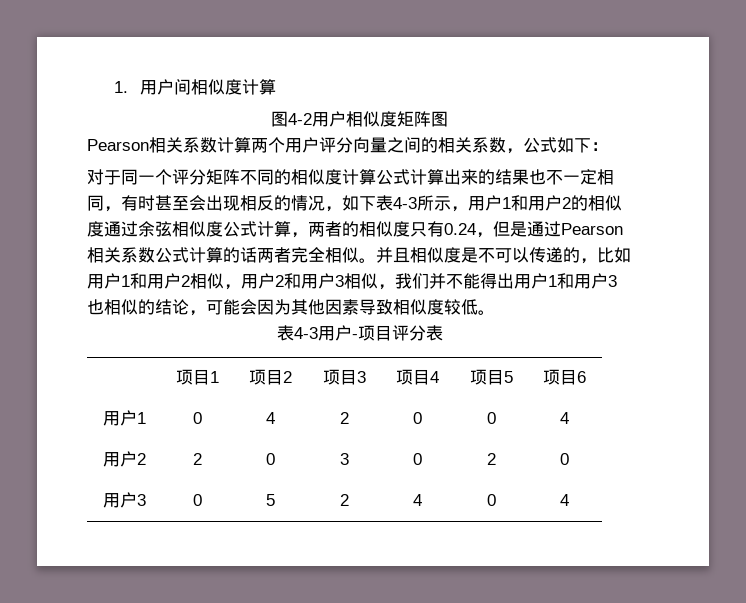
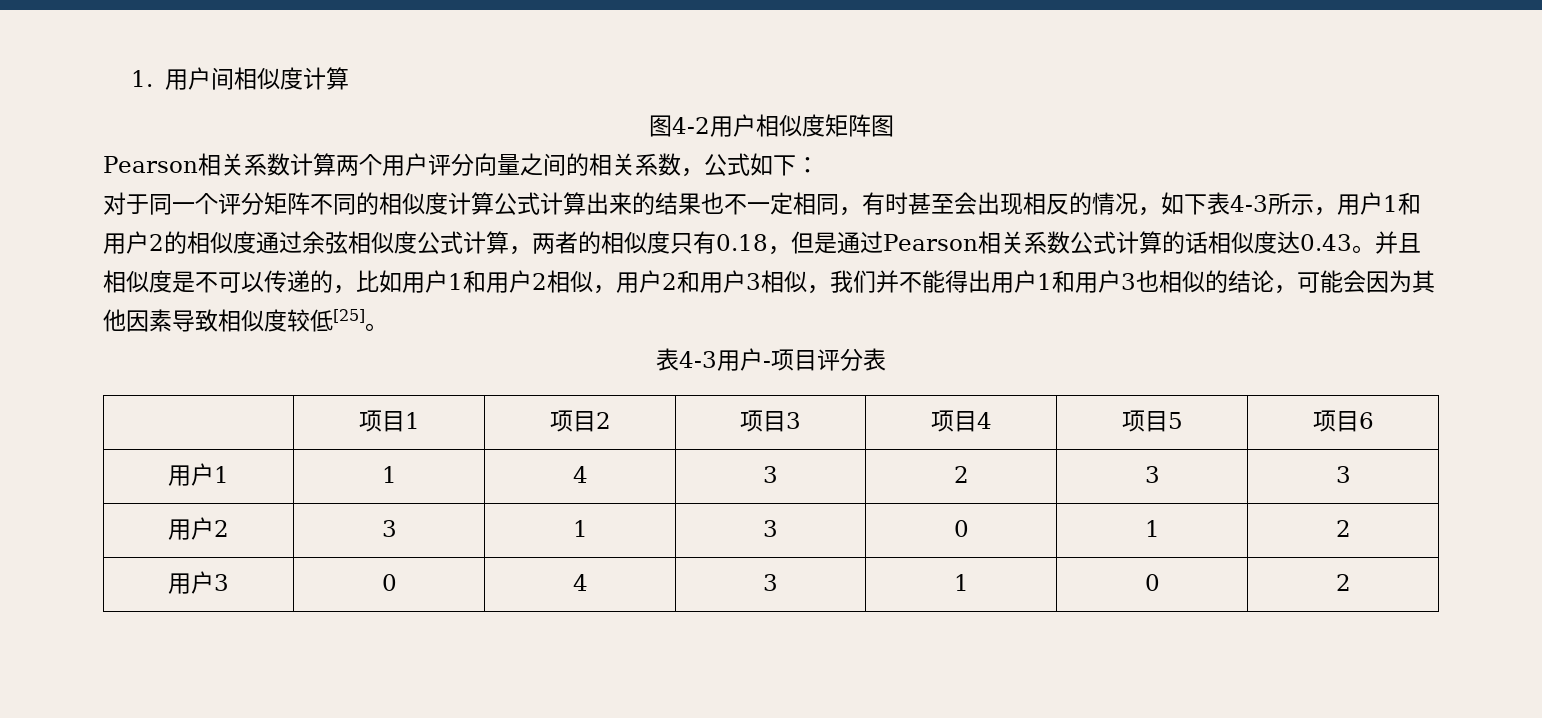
- 对于同一个评分矩阵不同的相似度计算公式计算出来的结果也不一定相同，有时甚至会出现相反的情况，如下表4-3所示，用户1和用户2的相似度通过余弦相似度公式计算，两者的相似度只有0.24，但是通过Pearson相关系数公式计算的话两者完全相似。
+ 对于同一个评分矩阵不同的相似度计算公式计算出来的结果也不一定相同，有时甚至会出现相反的情况，如下表4-3所示，用户1和用户2的相似度通过余弦相似度公式计算，两者的相似度只有0.18，但是通过Pearson相关系数公式计算的话相似度达0.43。
- 并且相似度是不可以传递的，比如用户1和用户2相似，用户2和用户3相似，我们并不能得出用户1和用户3也相似的结论，可能会因为其他因素导致相似度较低。
+ 并且相似度是不可以传递的，比如用户1和用户2相似，用户2和用户3相似，我们并不能得出用户1和用户3也相似的结论，可能会因为其他因素导致相似度较低[25]。
- 用户1 | 0 | 4 | 2 | 0 | 0 | 4
+ 用户1 | 1 | 4 | 3 | 2 | 3 | 3
- 用户2 | 2 | 0 | 3 | 0 | 2 | 0
+ 用户2 | 3 | 1 | 3 | 0 | 1 | 2
- 用户3 | 0 | 5 | 2 | 4 | 0 | 4
+ 用户3 | 0 | 4 | 3 | 1 | 0 | 2

